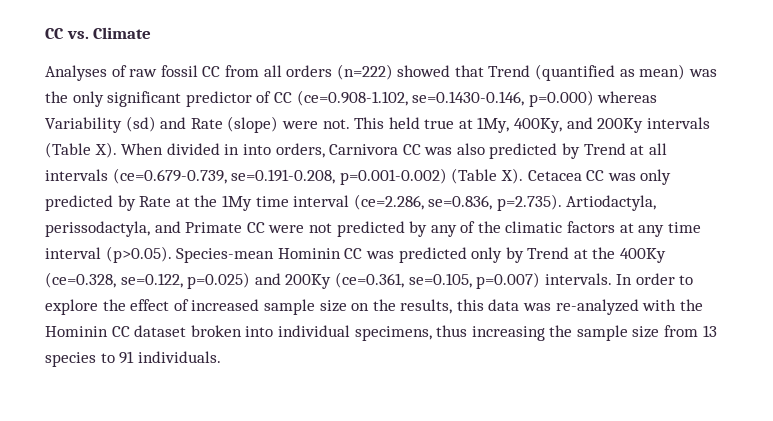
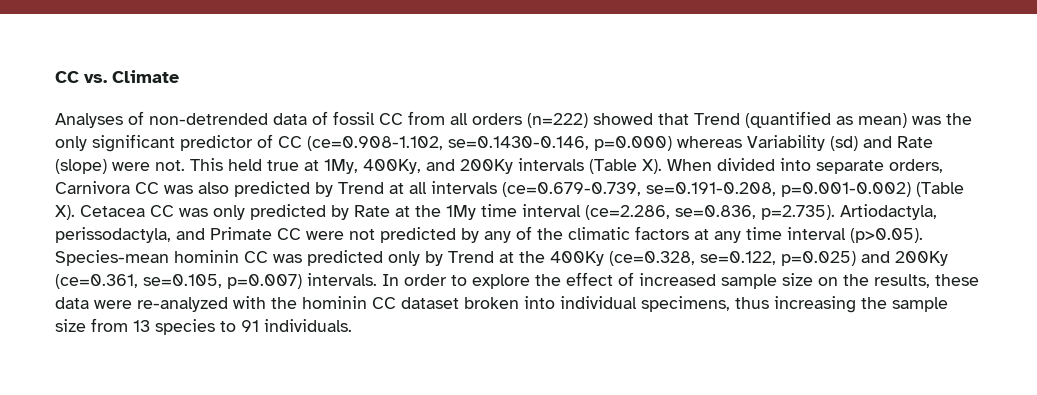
- Analyses of raw fossil CC from all orders (n=222) showed that Trend (quantified as mean) was the only significant predictor of CC (ce=0.908-1.102, se=0.1430-0.146, p=0.000) whereas Variability (sd) and Rate (slope) were not.
+ Analyses of non-detrended data of fossil CC from all orders (n=222) showed that Trend (quantified as mean) was the only significant predictor of CC (ce=0.908-1.102, se=0.1430-0.146, p=0.000) whereas Variability (sd) and Rate (slope) were not.
- This held true at 1My, 400Ky, and 200Ky intervals (Table X). When divided in into orders, Carnivora CC was also predicted by Trend at all intervals (ce=0.679-0.739, se=0.191-0.208, p=0.001-0.002) (Table X). Cetacea CC was only predicted by Rate at the 1My time interval (ce=2.286, se=0.836, p=2.735). Artiodactyla, perissodactyla, and Primate CC were not predicted by any of the climatic factors at any time interval (p>0.05). Species-mean Hominin CC was predicted only by Trend at the 400Ky (ce=0.328, se=0.122, p=0.025) and 200Ky (ce=0.361, se=0.105, p=0.007) intervals.
+ This held true at 1My, 400Ky, and 200Ky intervals (Table X). When divided into separate orders, Carnivora CC was also predicted by Trend at all intervals (ce=0.679-0.739, se=0.191-0.208, p=0.001-0.002) (Table X). Cetacea CC was only predicted by Rate at the 1My time interval (ce=2.286, se=0.836, p=2.735). Artiodactyla, perissodactyla, and Primate CC were not predicted by any of the climatic factors at any time interval (p>0.05). Species-mean hominin CC was predicted only by Trend at the 400Ky (ce=0.328, se=0.122, p=0.025) and 200Ky (ce=0.361, se=0.105, p=0.007) intervals.
- In order to explore the effect of increased sample size on the results, this data was re-analyzed with the Hominin CC dataset broken into individual specimens, thus increasing the sample size from 13 species to 91 individuals.
+ In order to explore the effect of increased sample size on the results, these data were re-analyzed with the hominin CC dataset broken into individual specimens, thus increasing the sample size from 13 species to 91 individuals.

